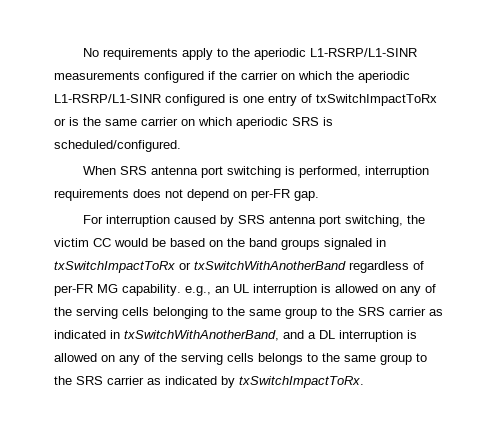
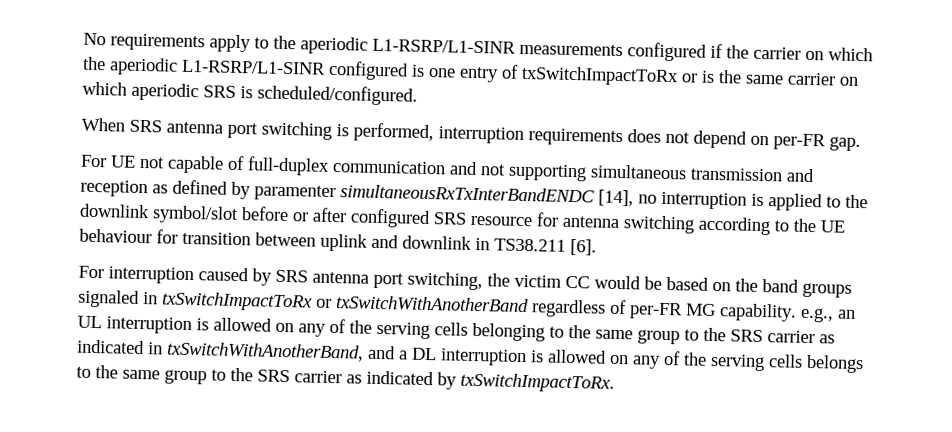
+ For UE not capable of full-duplex communication and not supporting simultaneous transmission and reception as defined by paramenter simultaneousRxTxInterBandENDC [14], no interruption is applied to the downlink symbol/slot before or after configured SRS resource for antenna switching according to the UE behaviour for transition between uplink and downlink in TS38.211 [6].

